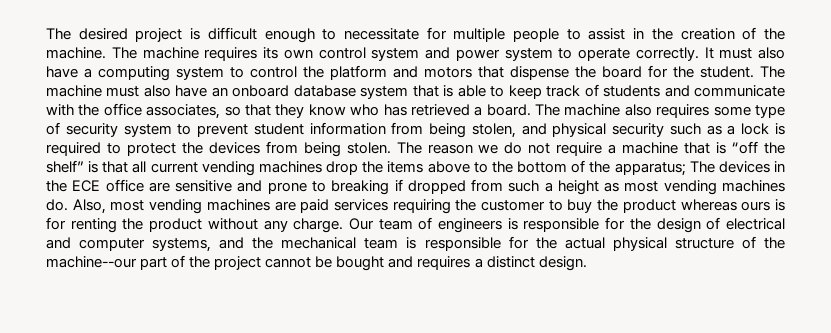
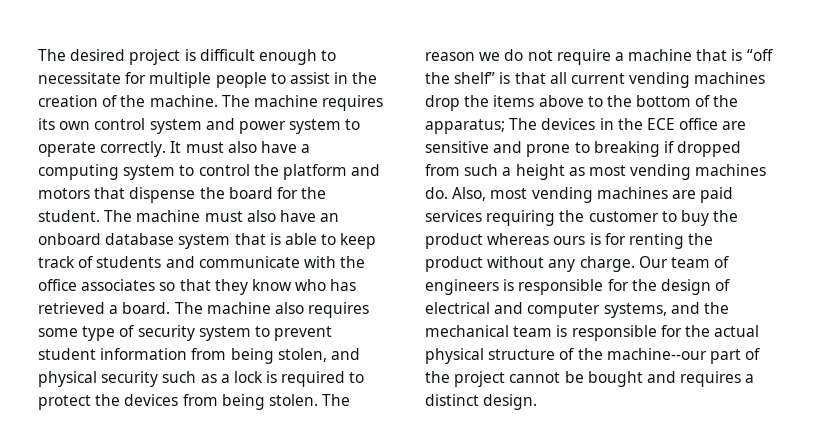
- The machine must also have an onboard database system that is able to keep track of students and communicate with the office associates, so that they know who has retrieved a board.
+ The machine must also have an onboard database system that is able to keep track of students and communicate with the office associates so that they know who has retrieved a board.

